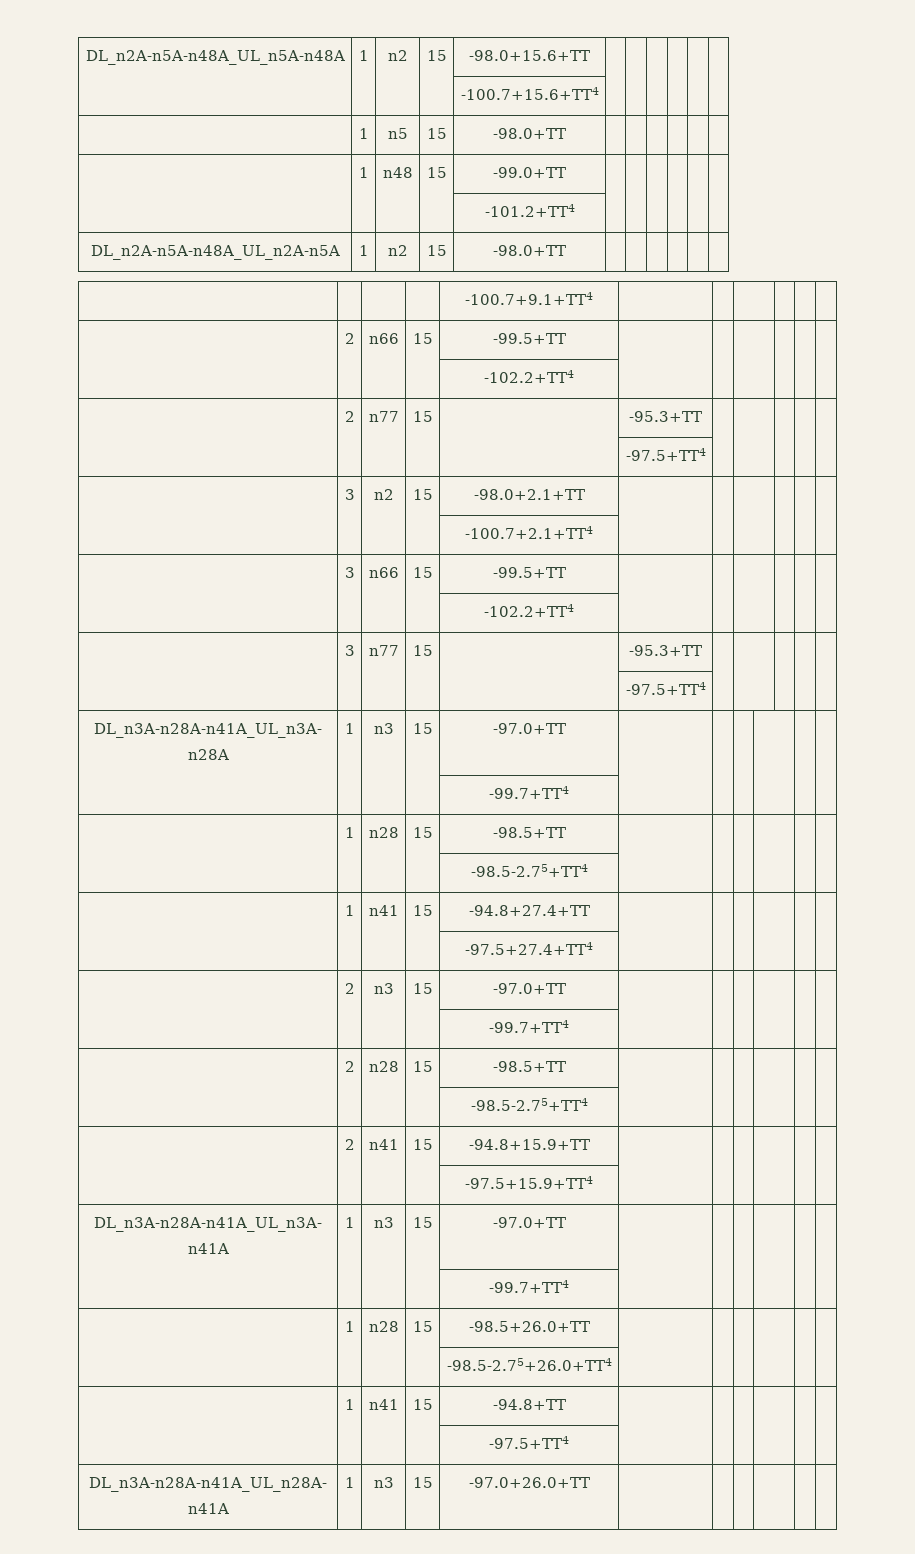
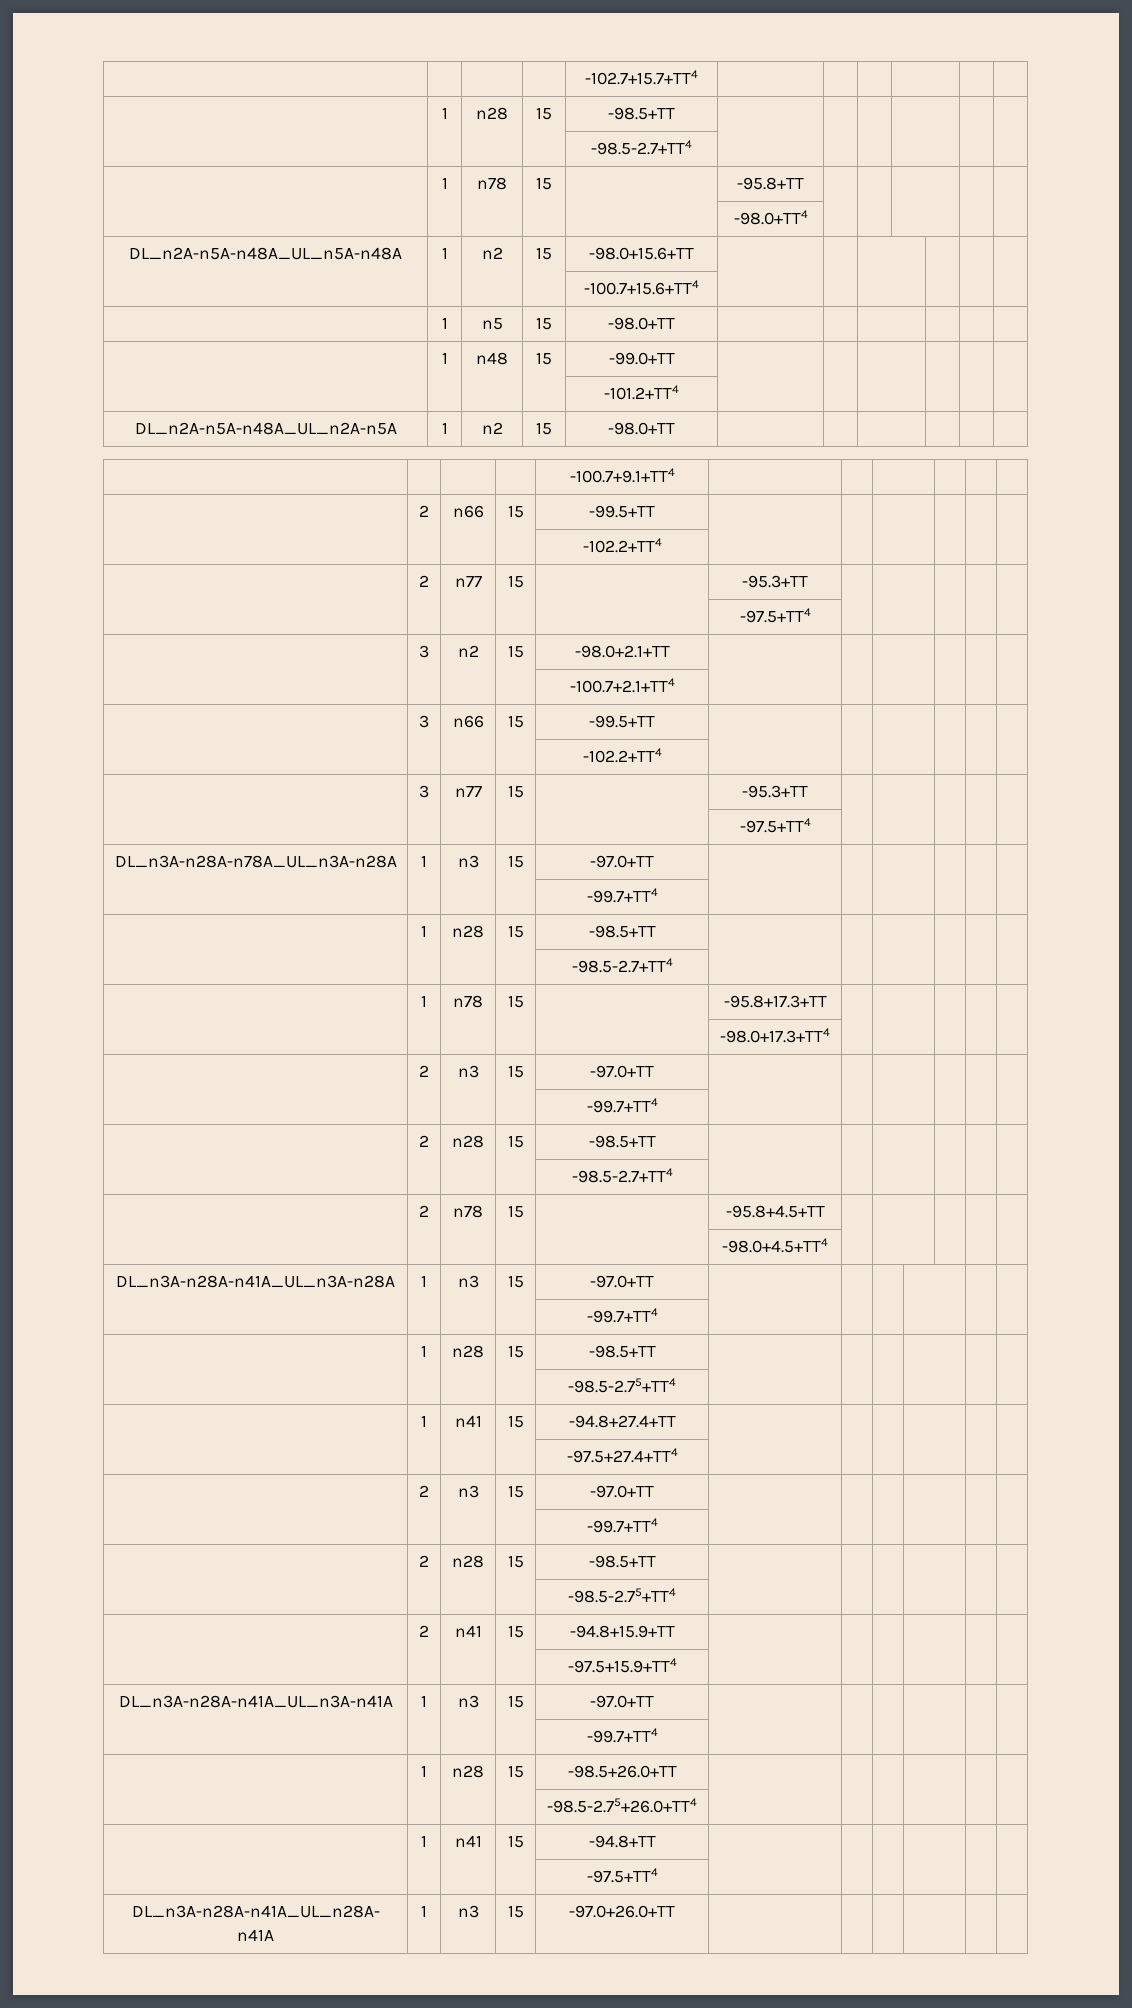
+ | | | | -102.7+15.7+TT4 | | | | | |
+ | 1 | n28 | 15 | -98.5+TT | | | | | |
+ | | | | -98.5-2.7+TT4 | | | | | |
+ | 1 | n78 | 15 | | -95.8+TT | | | | |
+ | | | | | -98.0+TT4 | | | | |
+ DL_n3A-n28A-n78A_UL_n3A-n28A | 1 | n3 | 15 | -97.0+TT | | | | | |
+ | | | | -99.7+TT4 | | | | | |
+ | 1 | n28 | 15 | -98.5+TT | | | | | |
+ | | | | -98.5-2.7+TT4 | | | | | |
+ | 1 | n78 | 15 | | -95.8+17.3+TT | | | | |
+ | | | | | -98.0+17.3+TT4 | | | | |
+ | 2 | n3 | 15 | -97.0+TT | | | | | |
+ | | | | -99.7+TT4 | | | | | |
+ | 2 | n28 | 15 | -98.5+TT | | | | | |
+ | | | | -98.5-2.7+TT4 | | | | | |
+ | 2 | n78 | 15 | | -95.8+4.5+TT | | | | |
+ | | | | | -98.0+4.5+TT4 | | | | |

